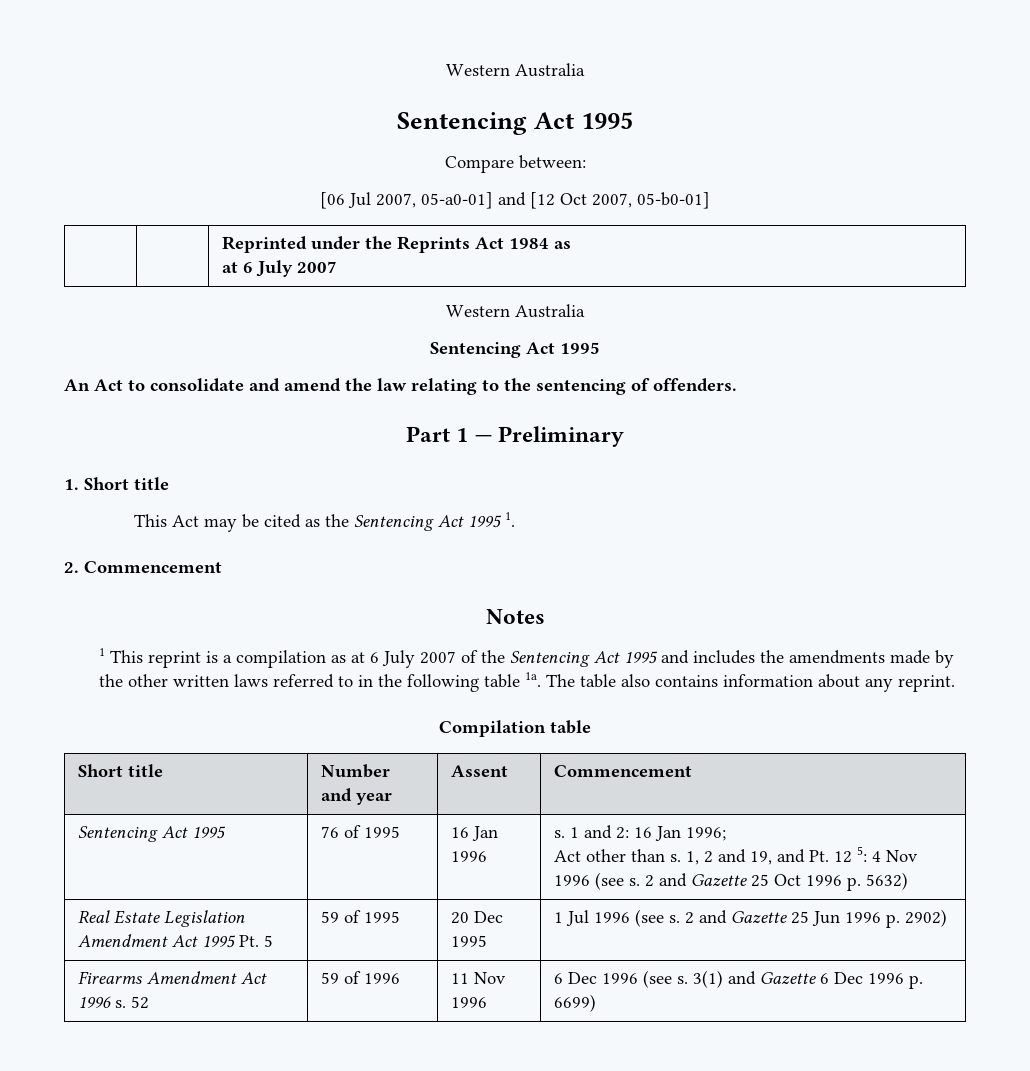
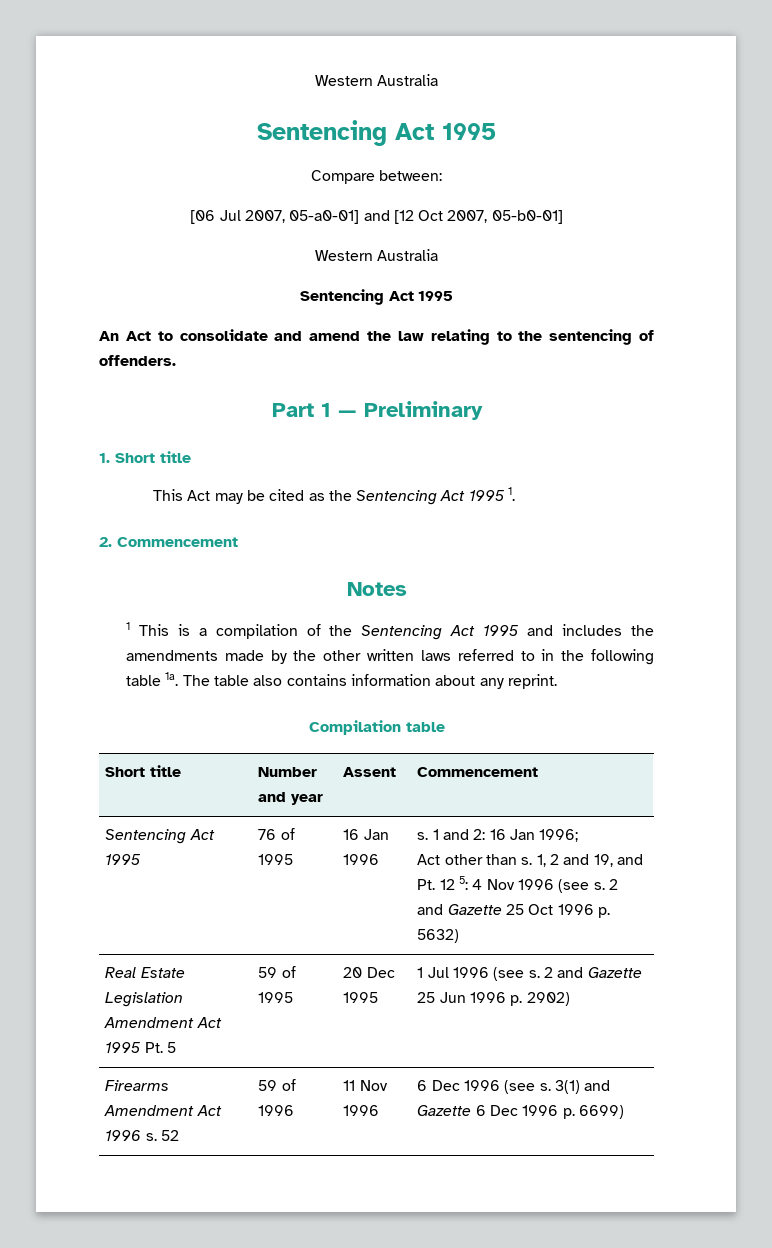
- | | Reprinted under the Reprints Act 1984 as
- at 6 July 2007
- 1 This reprint is a compilation as at 6 July 2007 of the Sentencing Act 1995 and includes the amendments made by the other written laws referred to in the following table 1a.
+ 1 This is a compilation of the Sentencing Act 1995 and includes the amendments made by the other written laws referred to in the following table 1a.

